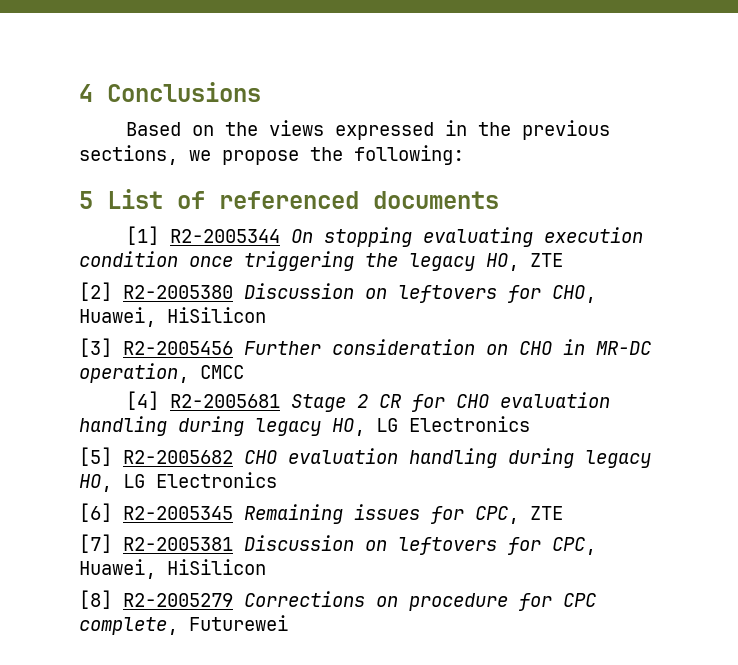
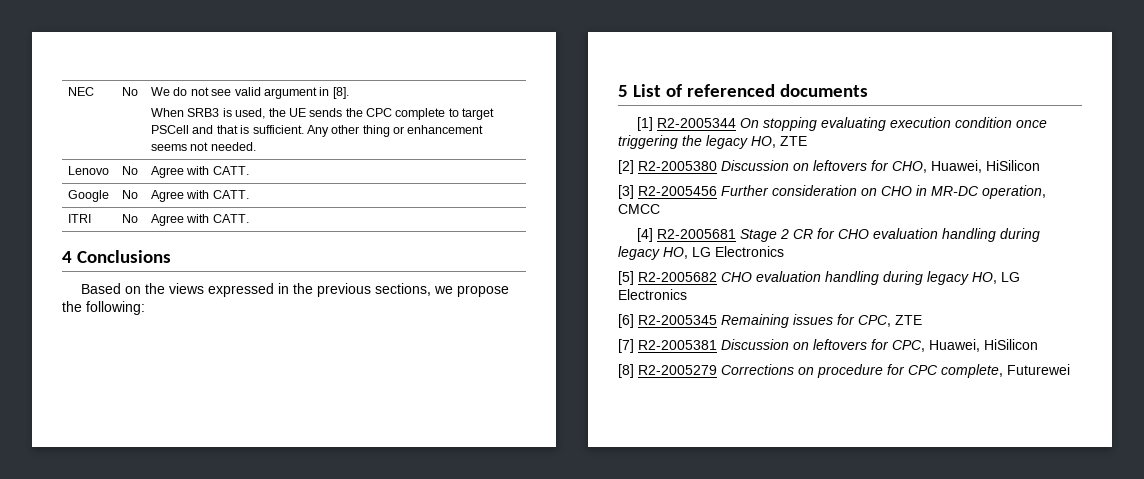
+ NEC | No | We do not see valid argument in [8].
+ When SRB3 is used, the UE sends the CPC complete to target PSCell and that is sufficient. Any other thing or enhancement seems not needed.
+ Lenovo | No | Agree with CATT.
+ Google | No | Agree with CATT.
+ ITRI | No | Agree with CATT.

